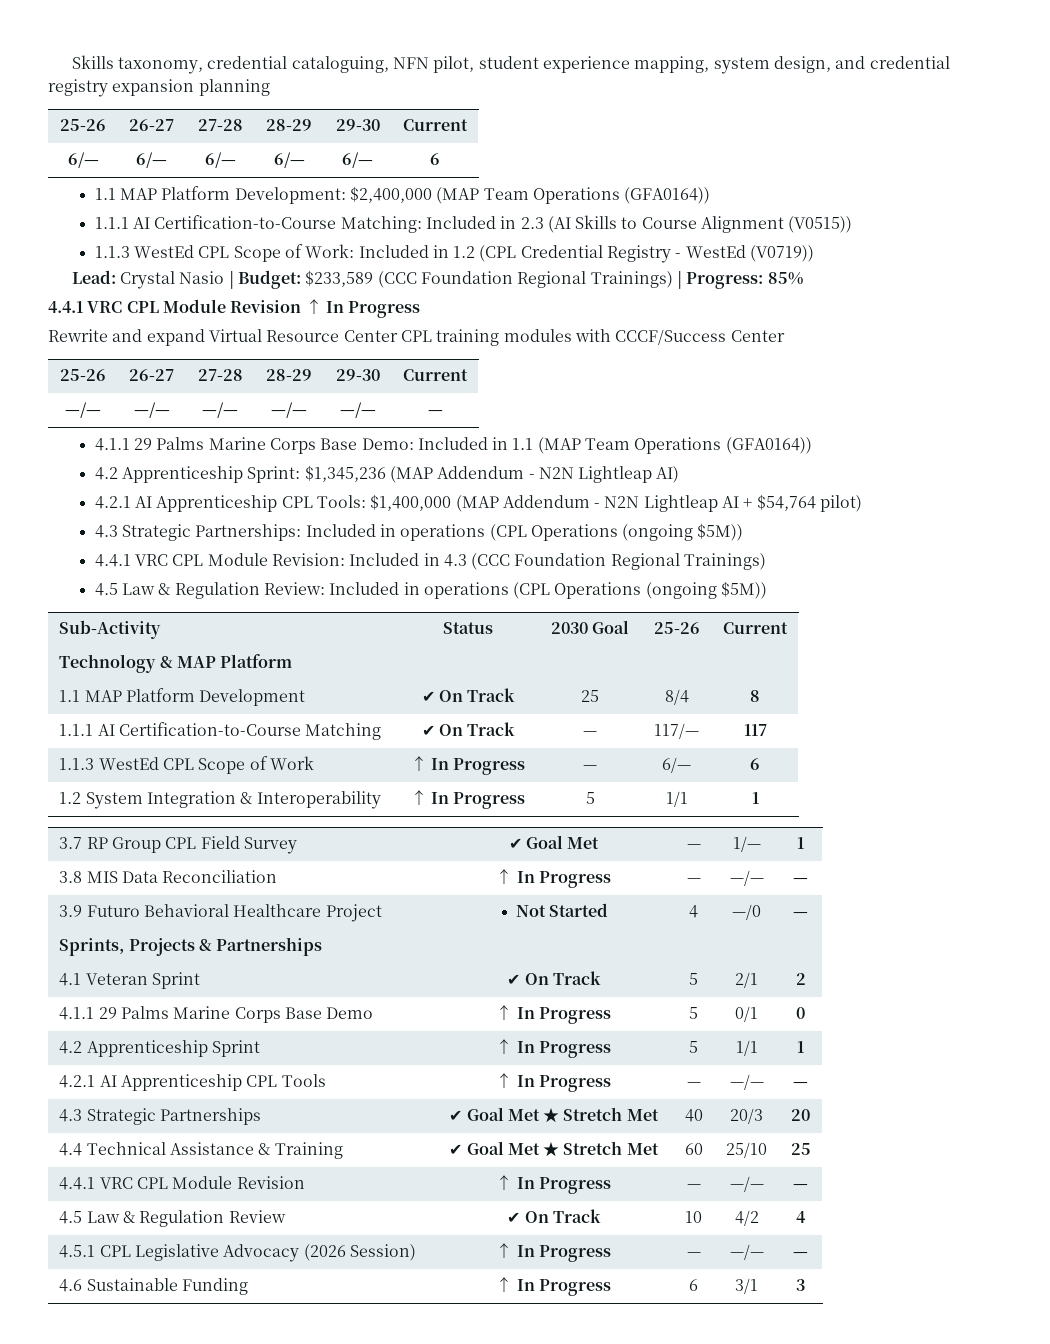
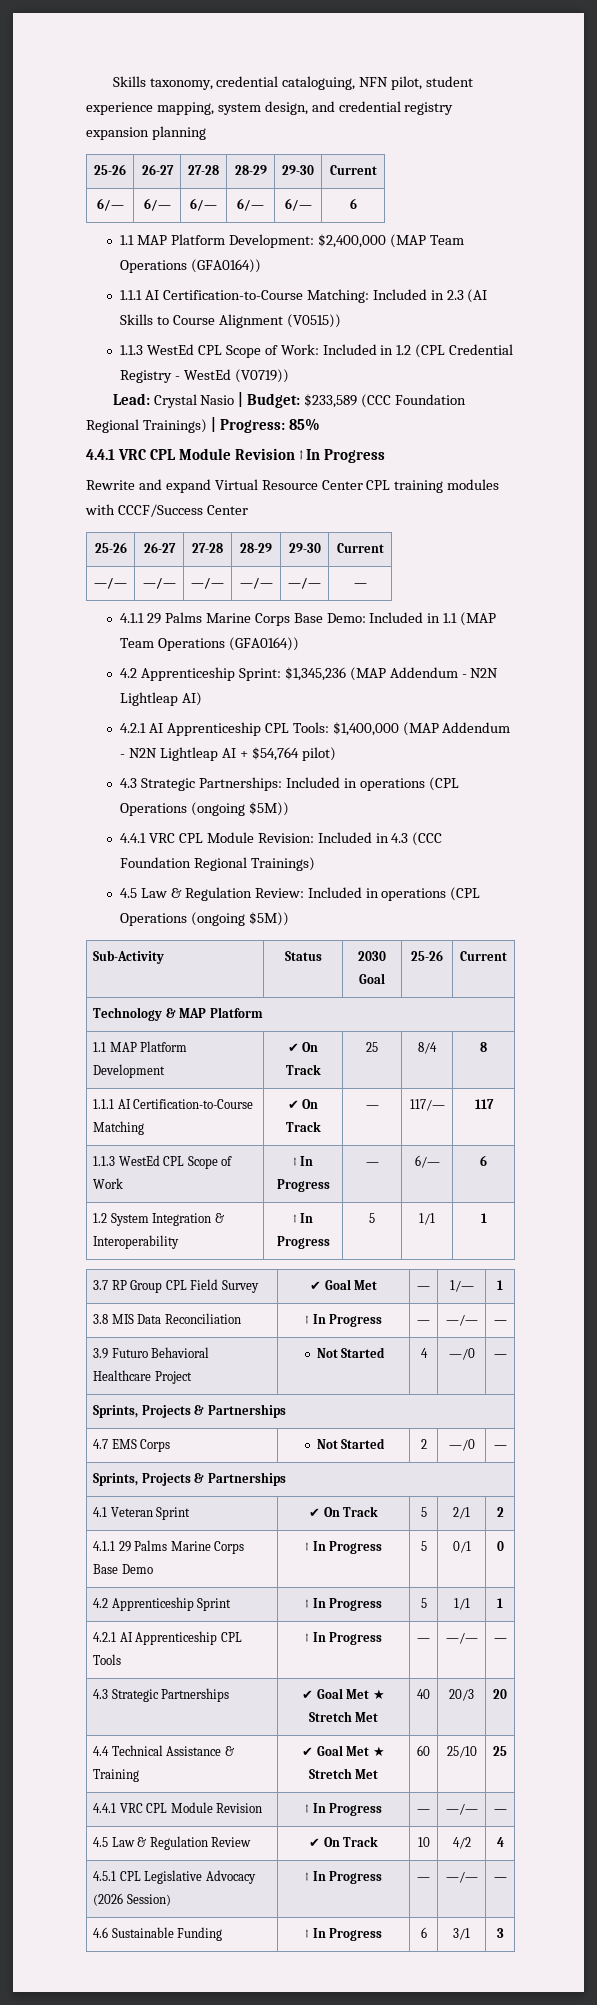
+ 4.7 EMS Corps | Not Started | 2 | —/0 | —
+ Sprints, Projects & Partnerships

